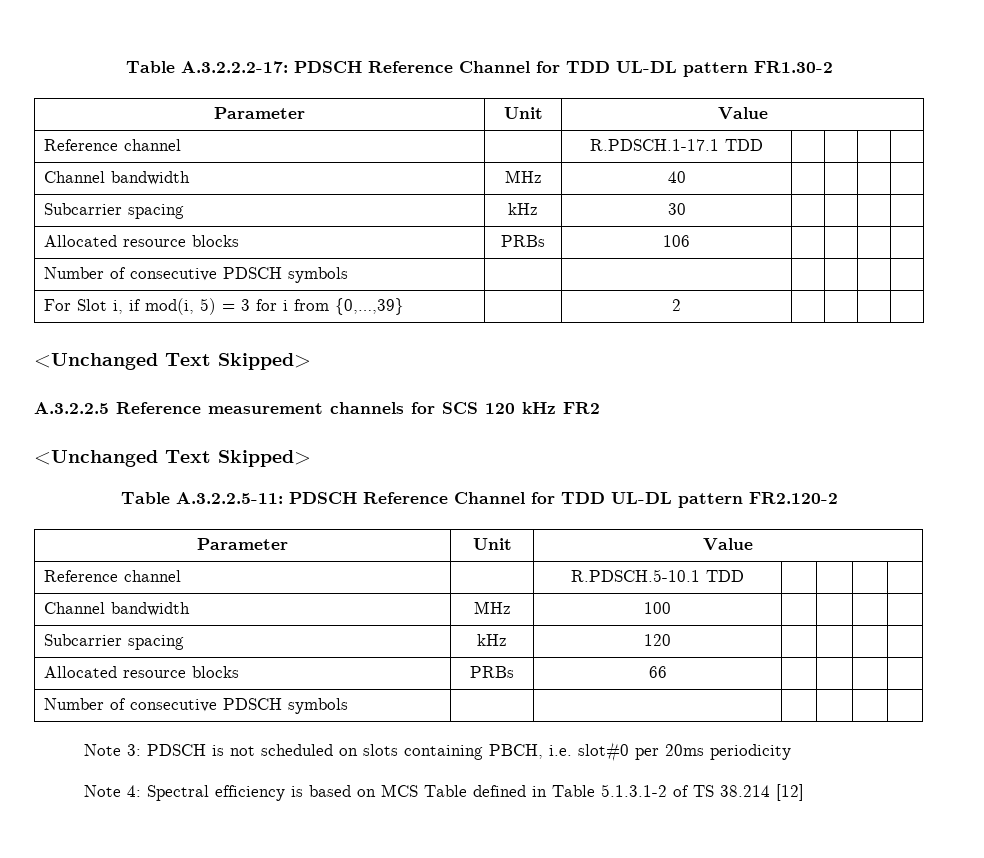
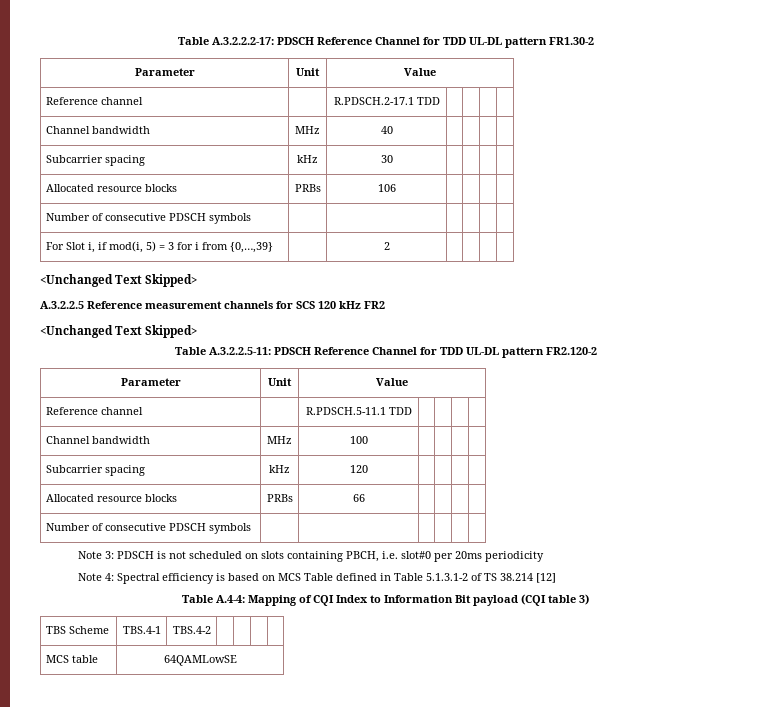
- Reference channel | | R.PDSCH.1-17.1 TDD | | | |
+ Reference channel | | R.PDSCH.2-17.1 TDD | | | |
- Reference channel | | R.PDSCH.5-10.1 TDD | | | |
+ Reference channel | | R.PDSCH.5-11.1 TDD | | | |
+ Table A.4-4: Mapping of CQI Index to Information Bit payload (CQI table 3)
+ TBS Scheme | TBS.4-1 | TBS.4-2 | | | |
+ MCS table | 64QAMLowSE

